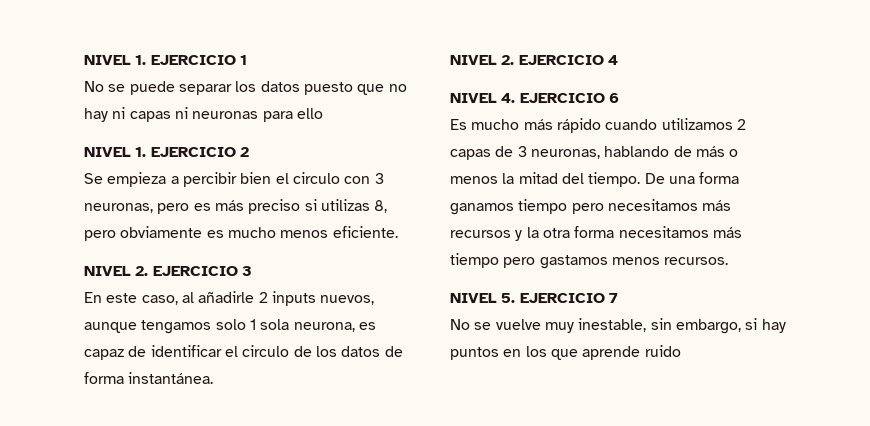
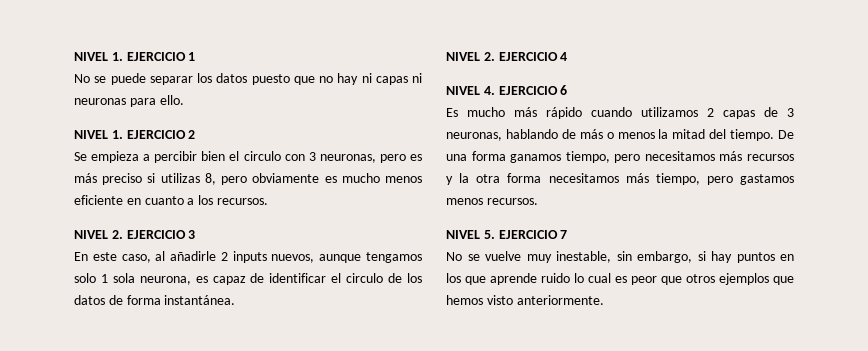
- No se puede separar los datos puesto que no hay ni capas ni neuronas para ello
+ No se puede separar los datos puesto que no hay ni capas ni neuronas para ello.
- Se empieza a percibir bien el circulo con 3 neuronas, pero es más preciso si utilizas 8, pero obviamente es mucho menos eficiente.
+ Se empieza a percibir bien el circulo con 3 neuronas, pero es más preciso si utilizas 8, pero obviamente es mucho menos eficiente en cuanto a los recursos.
- De una forma ganamos tiempo pero necesitamos más recursos y la otra forma necesitamos más tiempo pero gastamos menos recursos.
+ De una forma ganamos tiempo, pero necesitamos más recursos y la otra forma necesitamos más tiempo, pero gastamos menos recursos.
- No se vuelve muy inestable, sin embargo, si hay puntos en los que aprende ruido
+ No se vuelve muy inestable, sin embargo, si hay puntos en los que aprende ruido lo cual es peor que otros ejemplos que hemos visto anteriormente.

